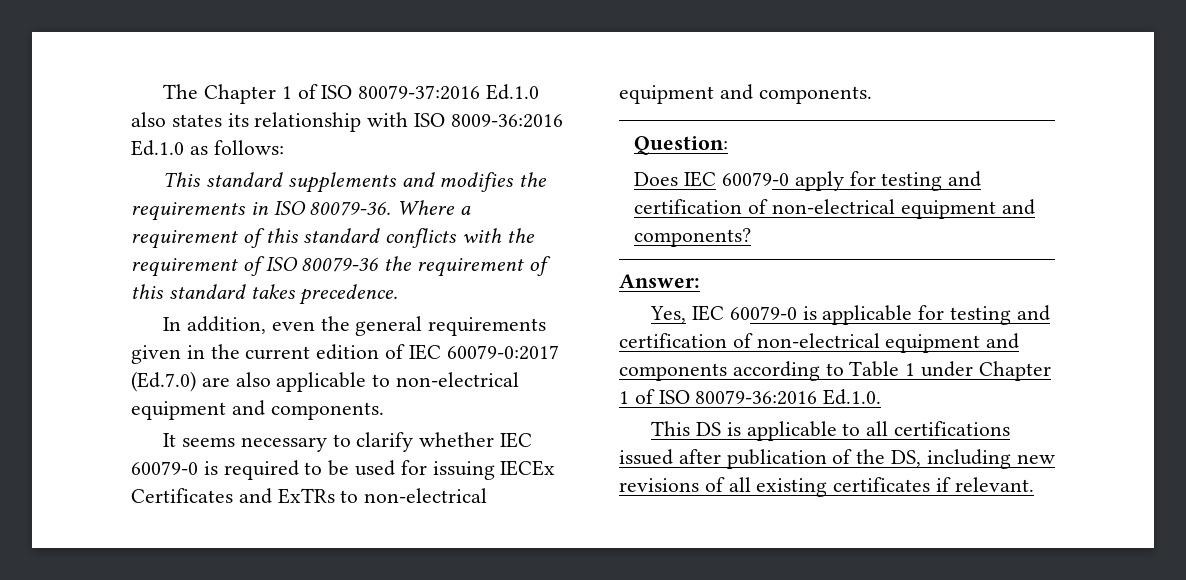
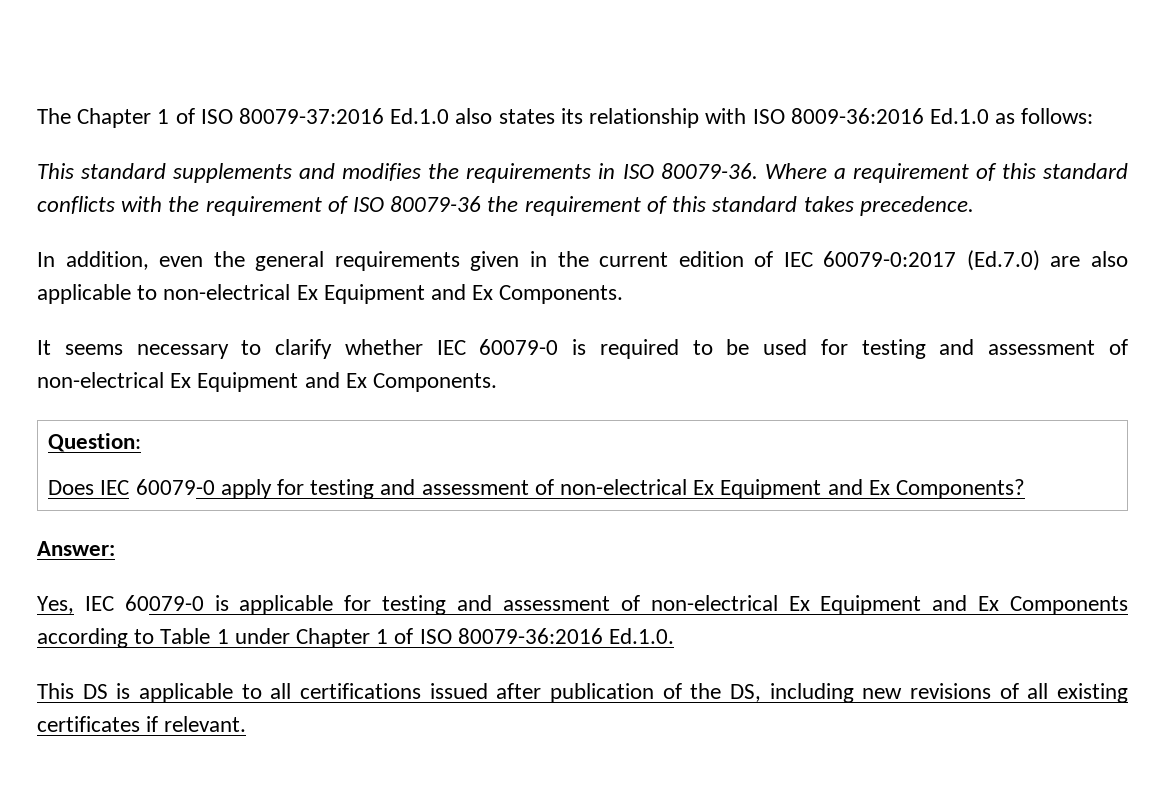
- In addition, even the general requirements given in the current edition of IEC 60079-0:2017 (Ed.7.0) are also applicable to non-electrical equipment and components.
+ In addition, even the general requirements given in the current edition of IEC 60079-0:2017 (Ed.7.0) are also applicable to non-electrical Ex Equipment and Ex Components.
- It seems necessary to clarify whether IEC 60079-0 is required to be used for issuing IECEx Certificates and ExTRs to non-electrical equipment and components.
+ It seems necessary to clarify whether IEC 60079-0 is required to be used for testing and assessment of non-electrical Ex Equipment and Ex Components.
  Question:
- Does IEC 60079-0 apply for testing and certification of non-electrical equipment and components?
+ Does IEC 60079-0 apply for testing and assessment of non-electrical Ex Equipment and Ex Components?
- Yes, IEC 60079-0 is applicable for testing and certification of non-electrical equipment and components according to Table 1 under Chapter 1 of ISO 80079-36:2016 Ed.1.0.
+ Yes, IEC 60079-0 is applicable for testing and assessment of non-electrical Ex Equipment and Ex Components according to Table 1 under Chapter 1 of ISO 80079-36:2016 Ed.1.0.

